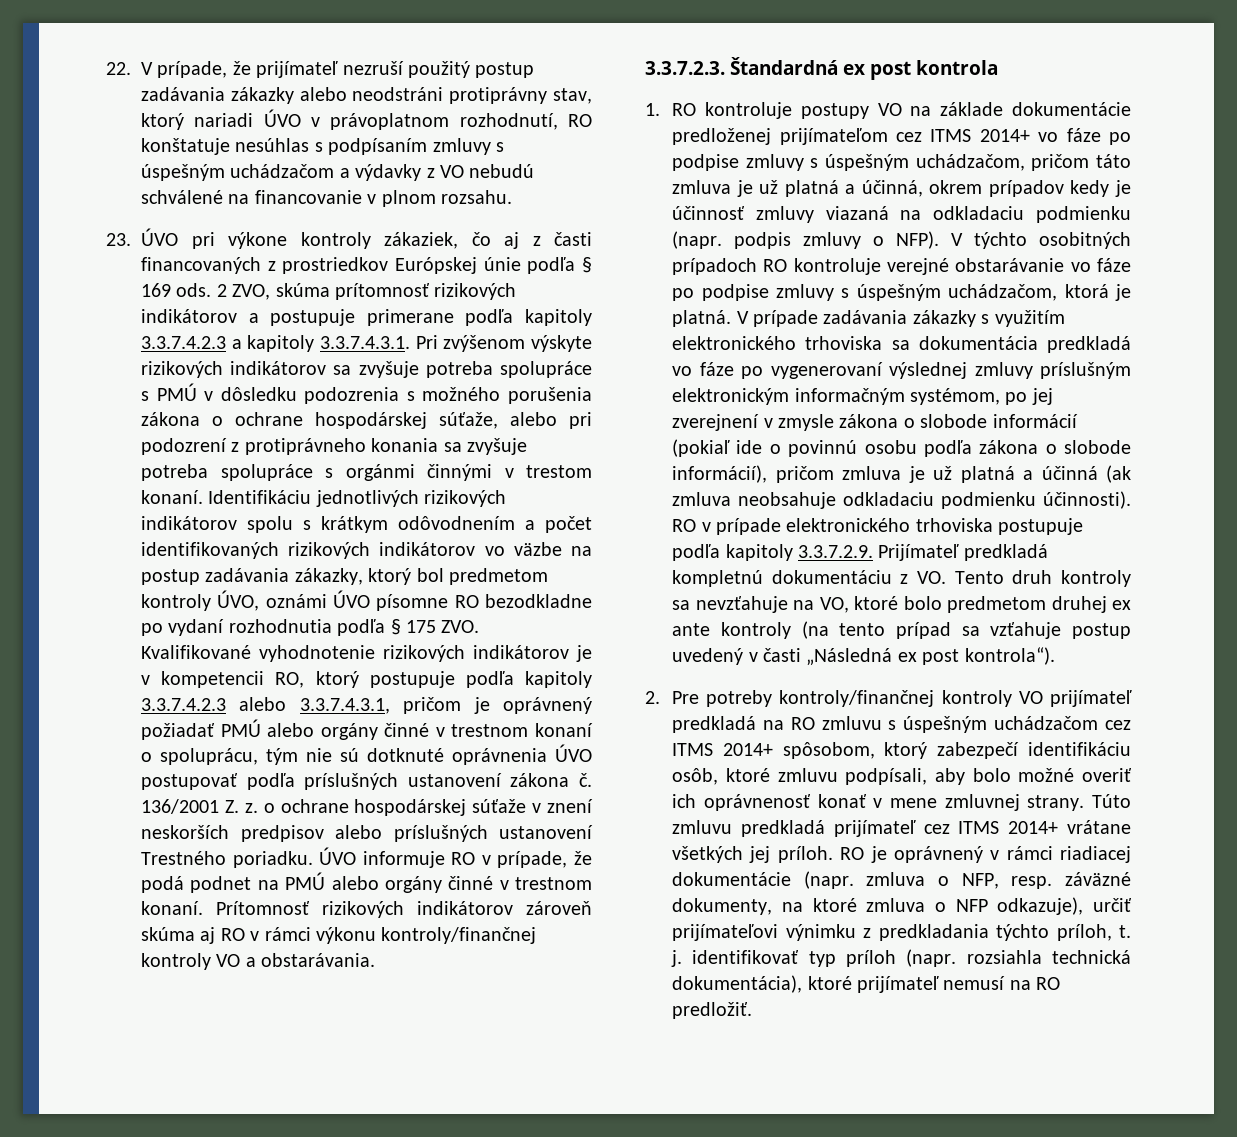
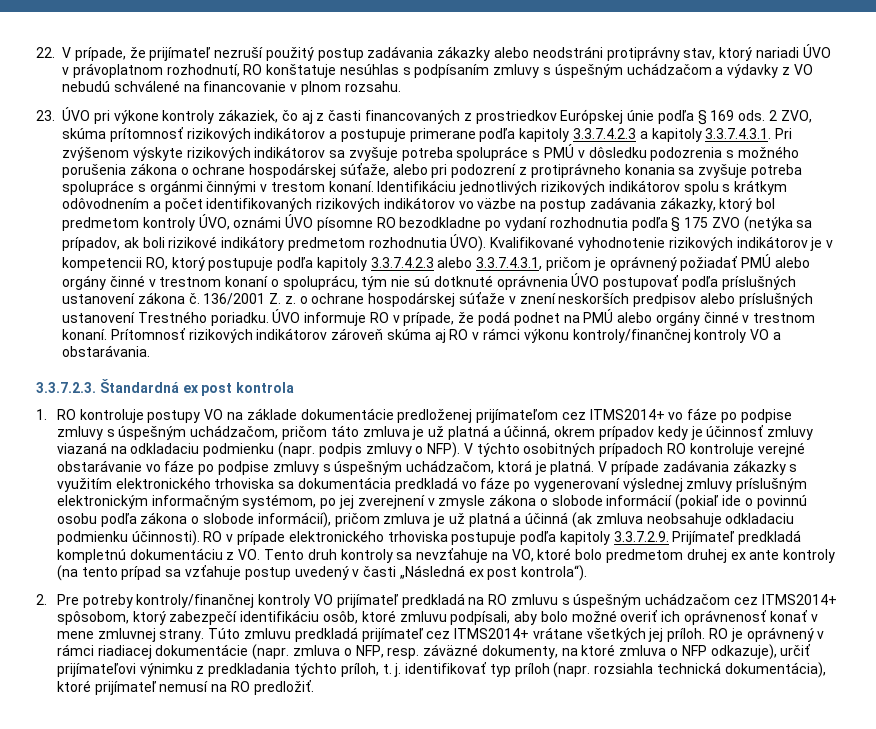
- Identifikáciu jednotlivých rizikových indikátorov spolu s krátkym odôvodnením a počet identifikovaných rizikových indikátorov vo väzbe na postup zadávania zákazky, ktorý bol predmetom kontroly ÚVO, oznámi ÚVO písomne RO bezodkladne po vydaní rozhodnutia podľa § 175 ZVO. Kvalifikované vyhodnotenie rizikových indikátorov je v kompetencii RO, ktorý postupuje podľa kapitoly 3.3.7.4.2.3 alebo 3.3.7.4.3.1, pričom je oprávnený požiadať PMÚ alebo orgány činné v trestnom konaní o spoluprácu, tým nie sú dotknuté oprávnenia ÚVO postupovať podľa príslušných ustanovení zákona č.
+ Identifikáciu jednotlivých rizikových indikátorov spolu s krátkym odôvodnením a počet identifikovaných rizikových indikátorov vo väzbe na postup zadávania zákazky, ktorý bol predmetom kontroly ÚVO, oznámi ÚVO písomne RO bezodkladne po vydaní rozhodnutia podľa § 175 ZVO (netýka sa prípadov, ak boli rizikové indikátory predmetom rozhodnutia ÚVO). Kvalifikované vyhodnotenie rizikových indikátorov je v kompetencii RO, ktorý postupuje podľa kapitoly 3.3.7.4.2.3 alebo 3.3.7.4.3.1, pričom je oprávnený požiadať PMÚ alebo orgány činné v trestnom konaní o spoluprácu, tým nie sú dotknuté oprávnenia ÚVO postupovať podľa príslušných ustanovení zákona č.
- 1. RO kontroluje postupy VO na základe dokumentácie predloženej prijímateľom cez ITMS 2014+ vo fáze po podpise zmluvy s úspešným uchádzačom, pričom táto zmluva je už platná a účinná, okrem prípadov kedy je účinnosť zmluvy viazaná na odkladaciu podmienku (napr. podpis zmluvy o NFP).
+ 1. RO kontroluje postupy VO na základe dokumentácie predloženej prijímateľom cez ITMS2014+ vo fáze po podpise zmluvy s úspešným uchádzačom, pričom táto zmluva je už platná a účinná, okrem prípadov kedy je účinnosť zmluvy viazaná na odkladaciu podmienku (napr. podpis zmluvy o NFP).
- 2. Pre potreby kontroly/finančnej kontroly VO prijímateľ predkladá na RO zmluvu s úspešným uchádzačom cez ITMS 2014+ spôsobom, ktorý zabezpečí identifikáciu osôb, ktoré zmluvu podpísali, aby bolo možné overiť ich oprávnenosť konať v mene zmluvnej strany.
+ 2. Pre potreby kontroly/finančnej kontroly VO prijímateľ predkladá na RO zmluvu s úspešným uchádzačom cez ITMS2014+ spôsobom, ktorý zabezpečí identifikáciu osôb, ktoré zmluvu podpísali, aby bolo možné overiť ich oprávnenosť konať v mene zmluvnej strany.
- Túto zmluvu predkladá prijímateľ cez ITMS 2014+ vrátane všetkých jej príloh.
+ Túto zmluvu predkladá prijímateľ cez ITMS2014+ vrátane všetkých jej príloh.

